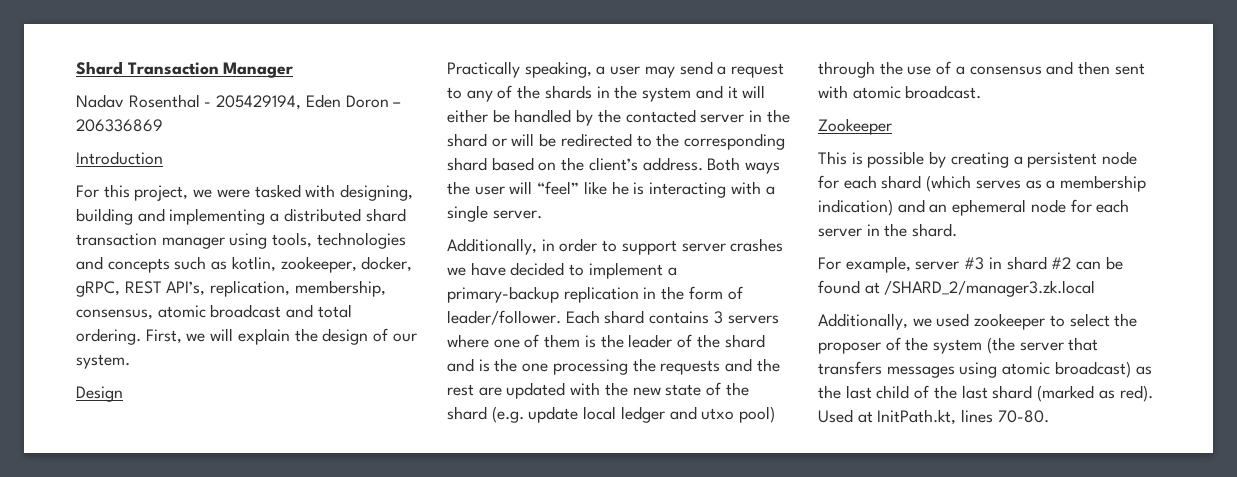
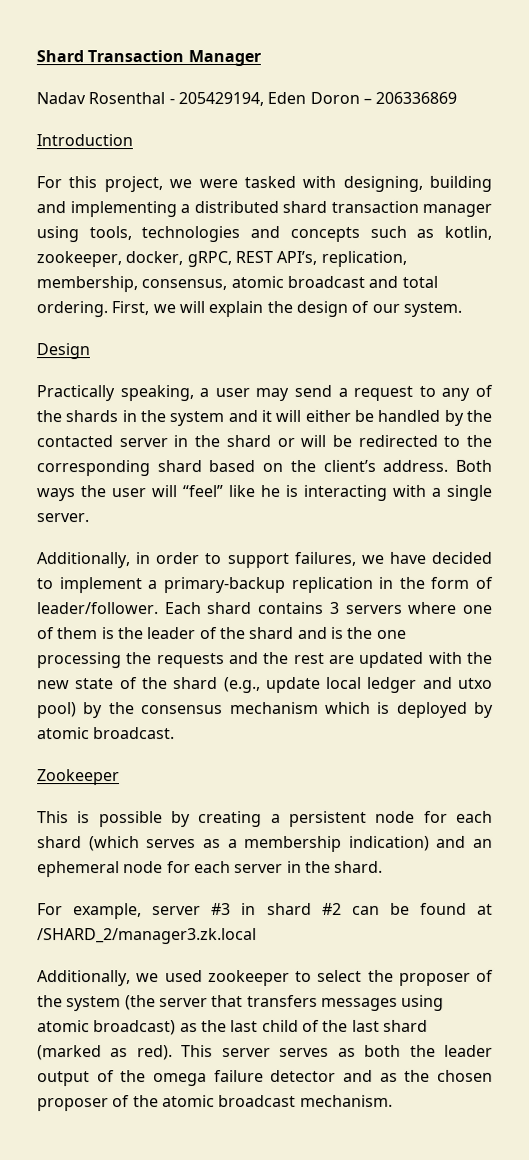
- Additionally, in order to support server crashes we have decided to implement a primary-backup replication in the form of leader/follower.
+ Additionally, in order to support failures, we have decided to implement a primary-backup replication in the form of leader/follower.
- Each shard contains 3 servers where one of them is the leader of the shard and is the one processing the requests and the rest are updated with the new state of the shard (e.g. update local ledger and utxo pool) through the use of a consensus and then sent with atomic broadcast.
+ Each shard contains 3 servers where one of them is the leader of the shard and is the one processing the requests and the rest are updated with the new state of the shard (e.g., update local ledger and utxo pool) by the consensus mechanism which is deployed by atomic broadcast.
- Used at InitPath.kt, lines 70-80.
+ This server serves as both the leader output of the omega failure detector and as the chosen proposer of the atomic broadcast mechanism.

